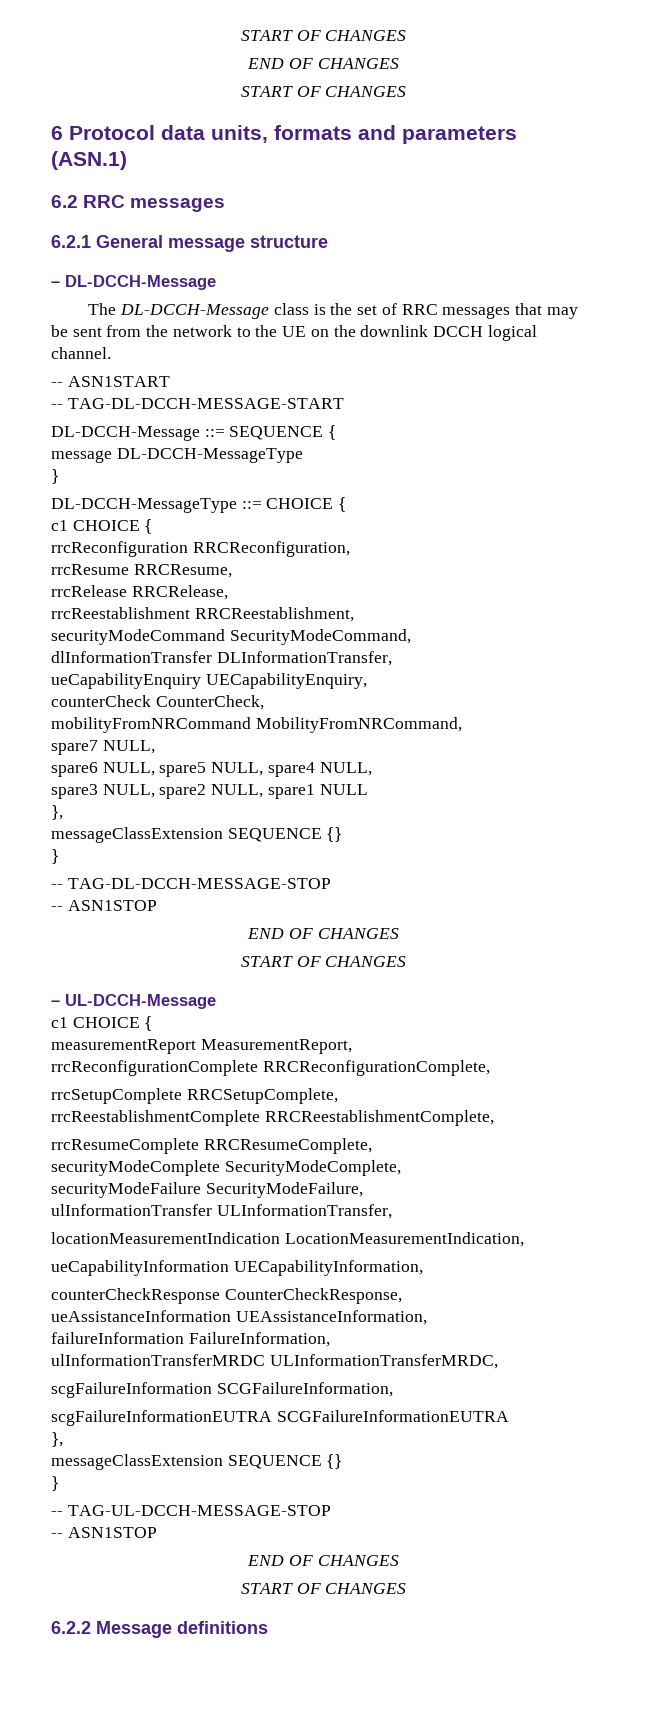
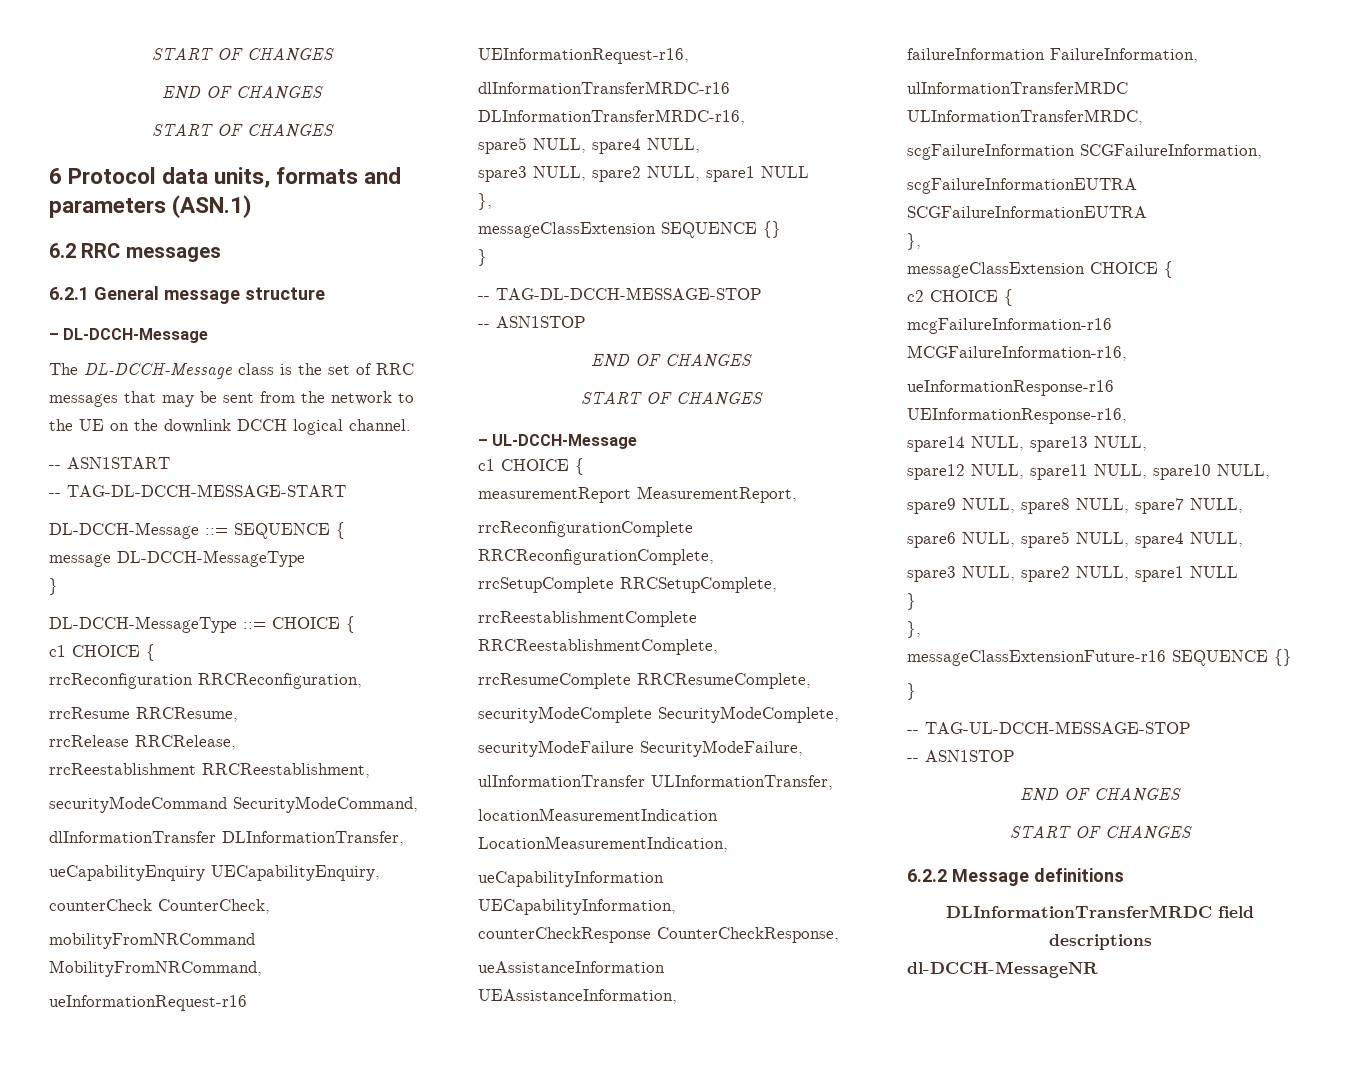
- spare7 NULL,
- spare6 NULL, spare5 NULL, spare4 NULL,
+ ueInformationRequest-r16 UEInformationRequest-r16,
+ dlInformationTransferMRDC-r16 DLInformationTransferMRDC-r16,
+ spare5 NULL, spare4 NULL,
  scgFailureInformationEUTRA SCGFailureInformationEUTRA
  },
- messageClassExtension SEQUENCE {}
+ messageClassExtension CHOICE {
+ c2 CHOICE {
+ mcgFailureInformation-r16 MCGFailureInformation-r16,
+ ueInformationResponse-r16 UEInformationResponse-r16,
+ spare14 NULL, spare13 NULL,
+ spare12 NULL, spare11 NULL, spare10 NULL,
+ spare9 NULL, spare8 NULL, spare7 NULL,
+ spare6 NULL, spare5 NULL, spare4 NULL,
+ spare3 NULL, spare2 NULL, spare1 NULL
+ }
+ },
+ messageClassExtensionFuture-r16 SEQUENCE {}
+ DLInformationTransferMRDC field descriptions
+ dl-DCCH-MessageNR

